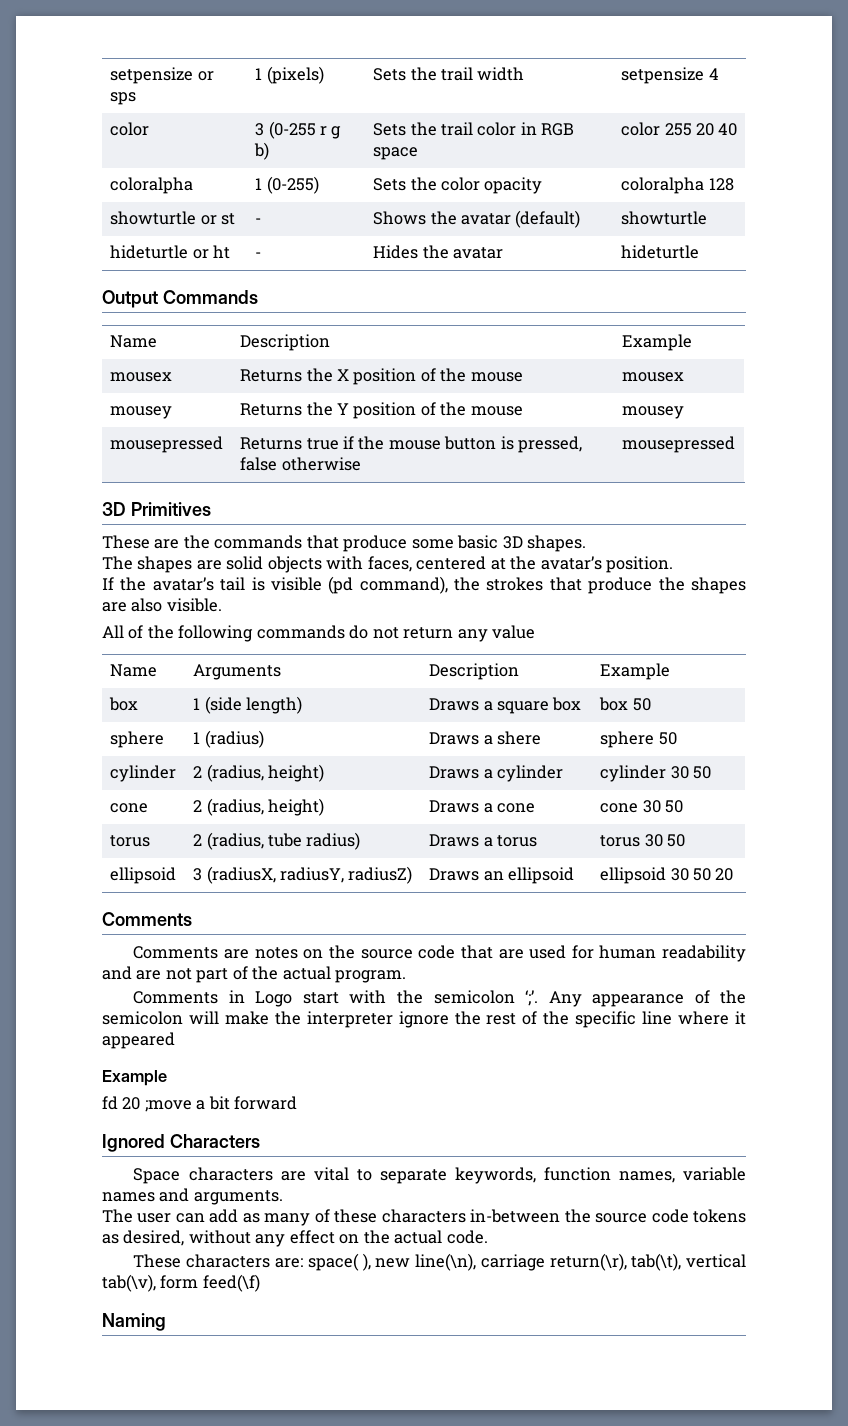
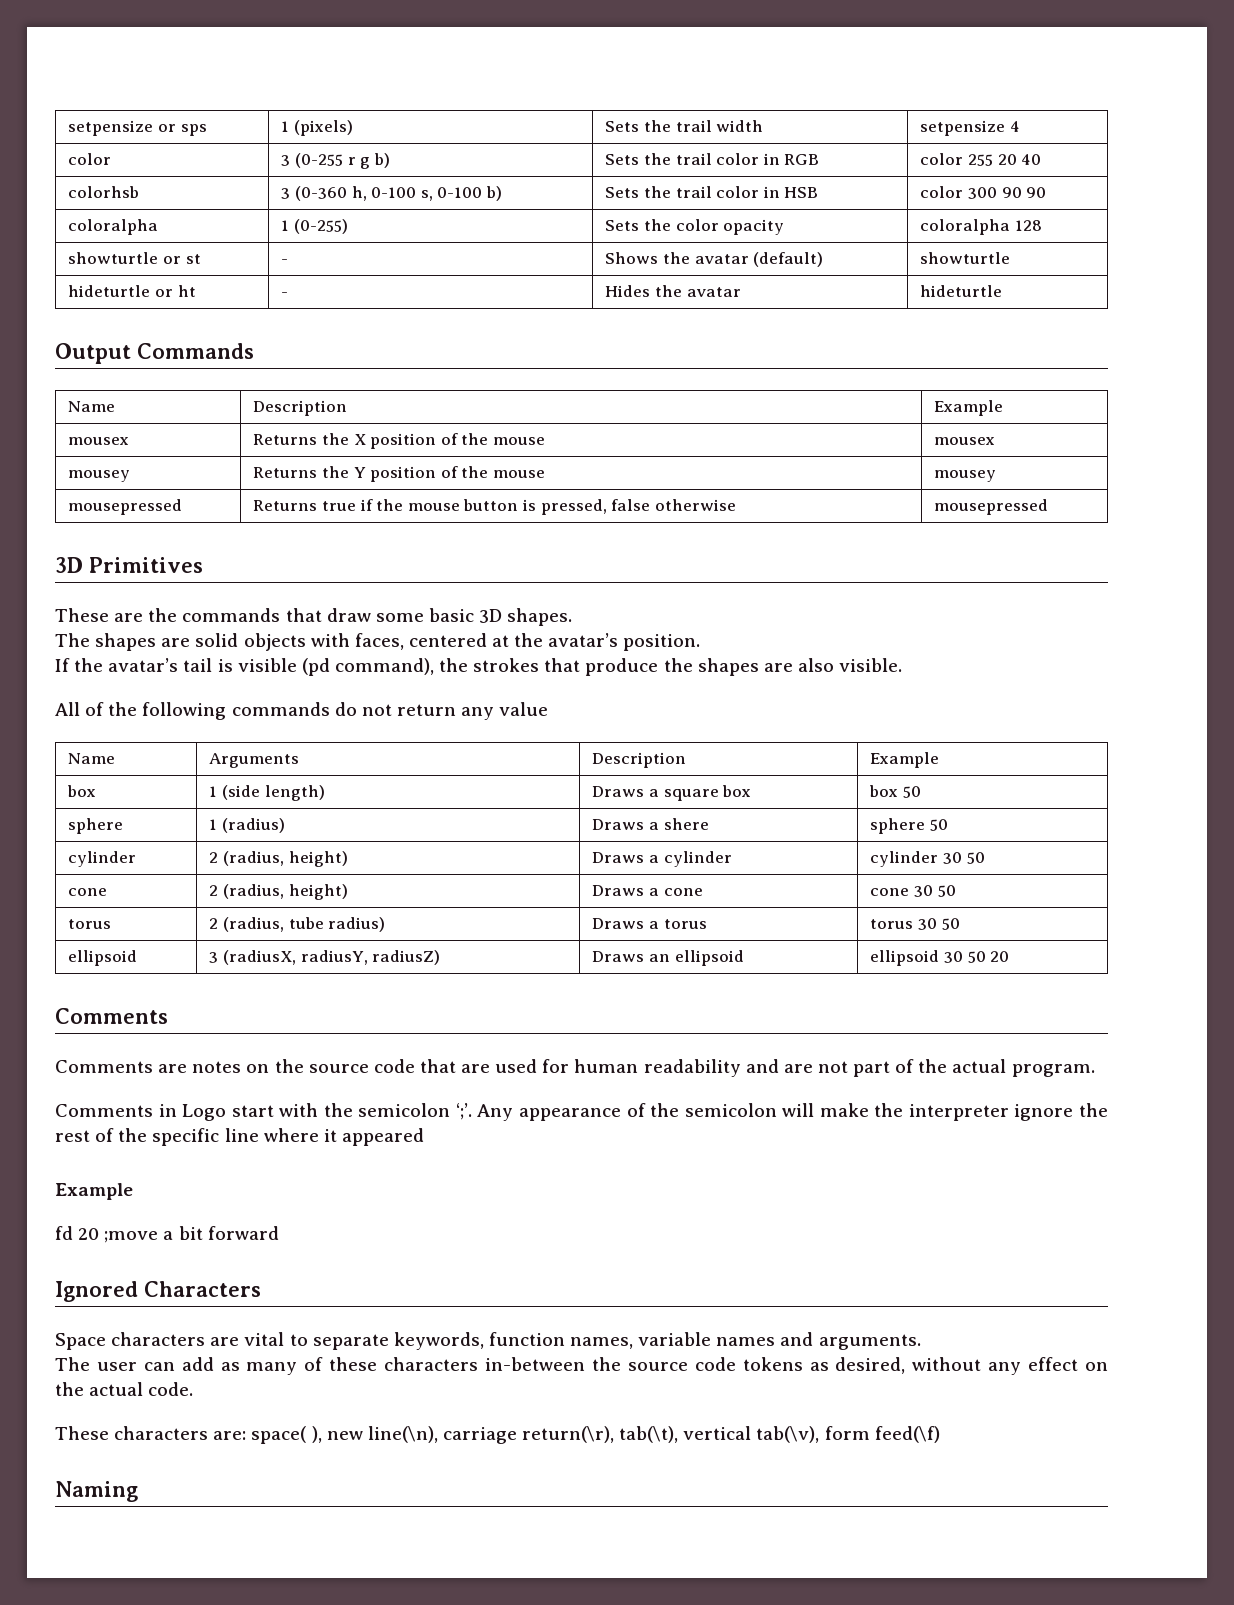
- color | 3 (0-255 r g b) | Sets the trail color in RGB space | color 255 20 40
+ color | 3 (0-255 r g b) | Sets the trail color in RGB | color 255 20 40
+ colorhsb | 3 (0-360 h, 0-100 s, 0-100 b) | Sets the trail color in HSB | color 300 90 90
- These are the commands that produce some basic 3D shapes.
+ These are the commands that draw some basic 3D shapes.

